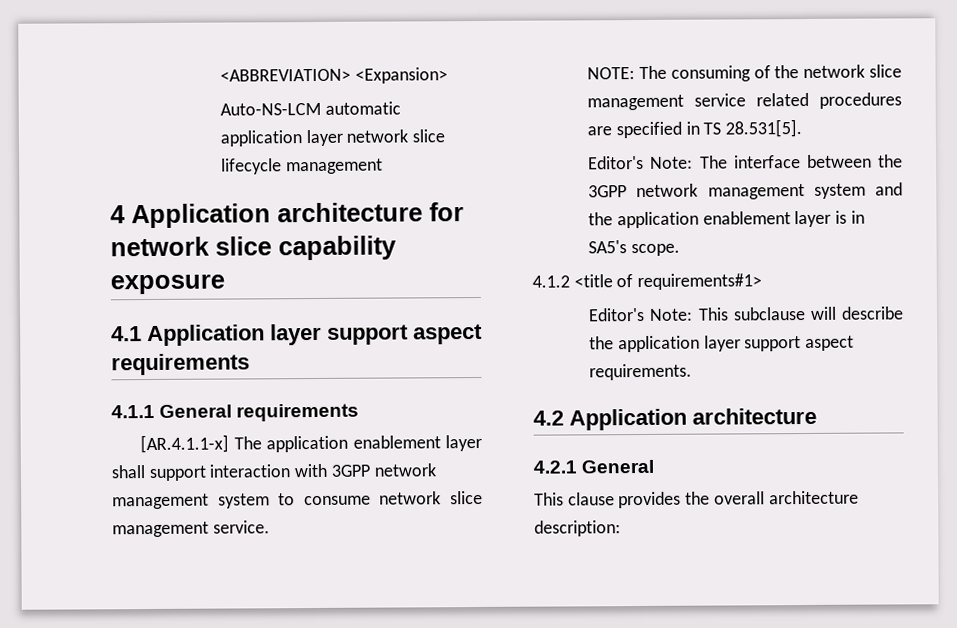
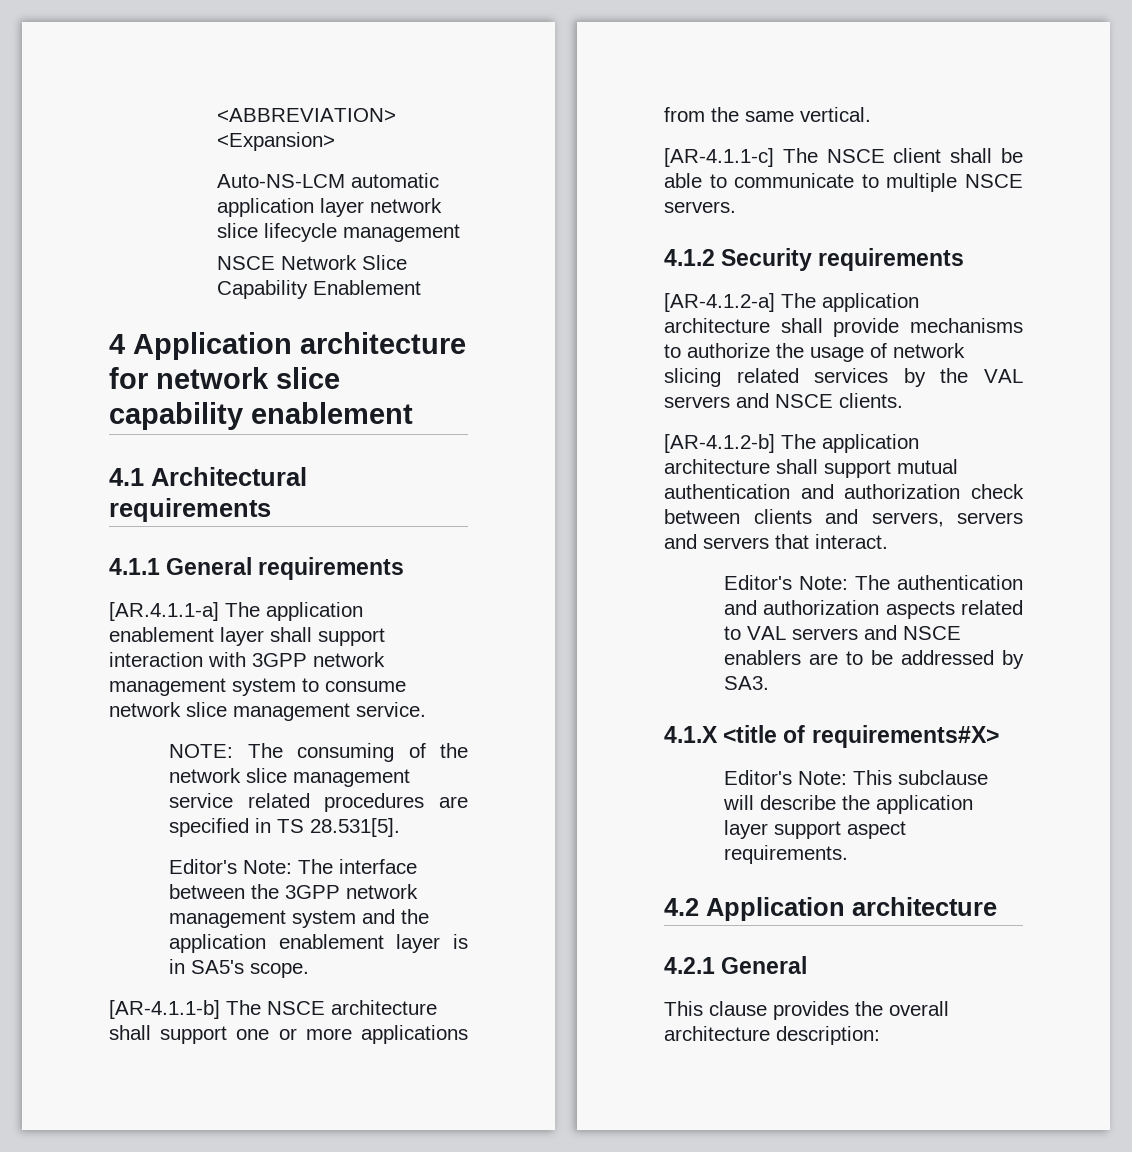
+ NSCE Network Slice Capability Enablement
- 4 Application architecture for network slice capability exposure
+ 4 Application architecture for network slice capability enablement
- 4.1 Application layer support aspect requirements
+ 4.1 Architectural requirements
- [AR.4.1.1-x] The application enablement layer shall support interaction with 3GPP network management system to consume network slice management service.
+ [AR.4.1.1-a] The application enablement layer shall support interaction with 3GPP network management system to consume network slice management service.
- 4.1.2 <title of requirements#1>
+ [AR-4.1.1-b] The NSCE architecture shall support one or more applications from the same vertical.
+ [AR-4.1.1-c] The NSCE client shall be able to communicate to multiple NSCE servers.
+ 4.1.2 Security requirements
+ [AR-4.1.2-a] The application architecture shall provide mechanisms to authorize the usage of network slicing related services by the VAL servers and NSCE clients.
+ [AR-4.1.2-b] The application architecture shall support mutual authentication and authorization check between clients and servers, servers and servers that interact.
+ Editor's Note: The authentication and authorization aspects related to VAL servers and NSCE enablers are to be addressed by SA3.
+ 4.1.X <title of requirements#X>

